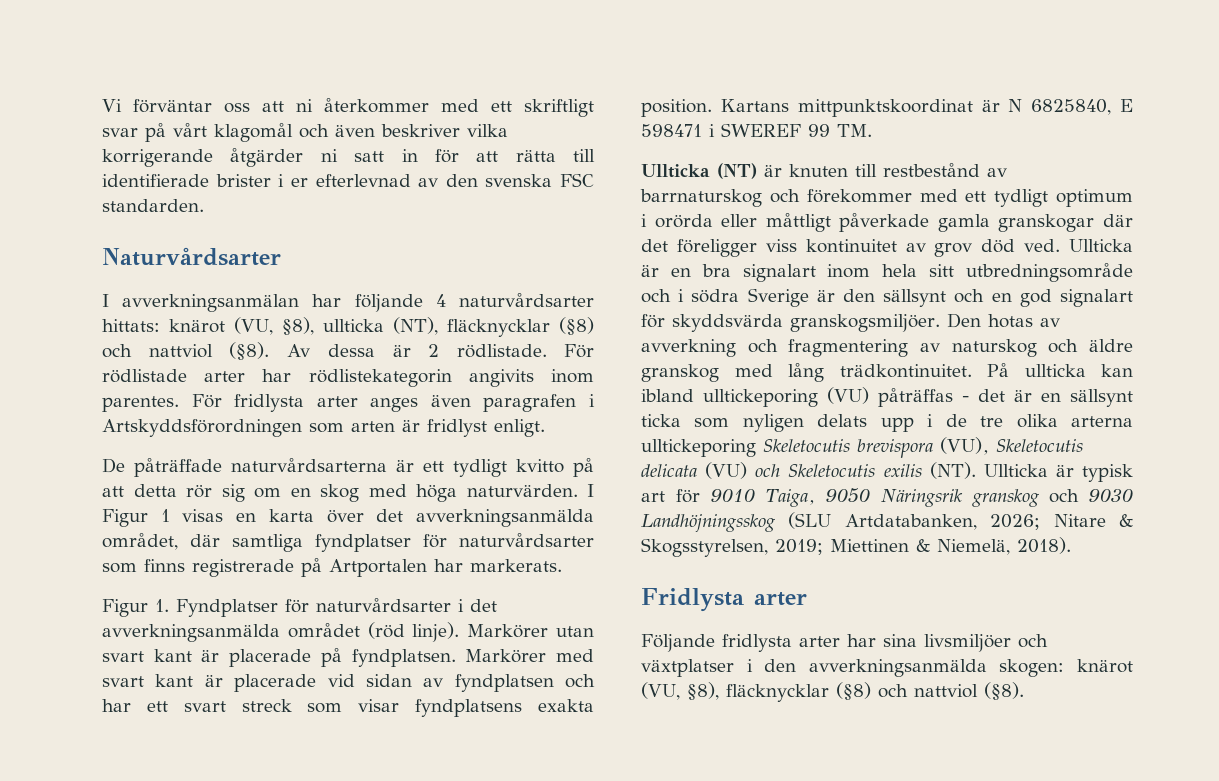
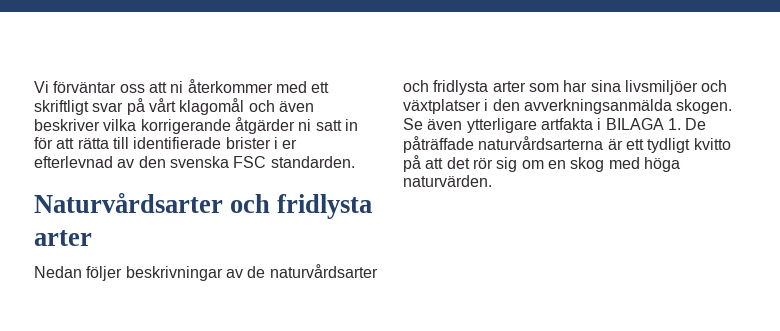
- Naturvårdsarter
- I avverkningsanmälan har följande 4 naturvårdsarter hittats: knärot (VU, §8), ullticka (NT), fläcknycklar (§8) och nattviol (§8). Av dessa är 2 rödlistade. För rödlistade arter har rödlistekategorin angivits inom parentes. För fridlysta arter anges även paragrafen i Artskyddsförordningen som arten är fridlyst enligt.
- De påträffade naturvårdsarterna är ett tydligt kvitto på att detta rör sig om en skog med höga naturvärden. I Figur 1 visas en karta över det avverkningsanmälda området, där samtliga fyndplatser för naturvårdsarter som finns registrerade på Artportalen har markerats.
- Figur 1. Fyndplatser för naturvårdsarter i det avverkningsanmälda området (röd linje). Markörer utan svart kant är placerade på fyndplatsen. Markörer med svart kant är placerade vid sidan av fyndplatsen och har ett svart streck som visar fyndplatsens exakta position. Kartans mittpunktskoordinat är N 6825840, E 598471 i SWEREF 99 TM.
- Ullticka (NT) är knuten till restbestånd av barrnaturskog och förekommer med ett tydligt optimum i orörda eller måttligt påverkade gamla granskogar där det föreligger viss kontinuitet av grov död ved. Ullticka är en bra signalart inom hela sitt utbredningsområde och i södra Sverige är den sällsynt och en god signalart för skyddsvärda granskogsmiljöer. Den hotas av avverkning och fragmentering av naturskog och äldre granskog med lång trädkontinuitet. På ullticka kan ibland ulltickeporing (VU) påträffas - det är en sällsynt ticka som nyligen delats upp i de tre olika arterna ulltickeporing Skeletocutis brevispora (VU), Skeletocutis delicata (VU) och Skeletocutis exilis (NT). Ullticka är typisk art för 9010 Taiga, 9050 Näringsrik granskog och 9030 Landhöjningsskog (SLU Artdatabanken, 2026; Nitare & Skogsstyrelsen, 2019; Miettinen & Niemelä, 2018).
- Fridlysta arter
- Följande fridlysta arter har sina livsmiljöer och växtplatser i den avverkningsanmälda skogen: knärot (VU, §8), fläcknycklar (§8) och nattviol (§8).
+ Naturvårdsarter och fridlysta arter
+ Nedan följer beskrivningar av de naturvårdsarter och fridlysta arter som har sina livsmiljöer och växtplatser i den avverkningsanmälda skogen. Se även ytterligare artfakta i BILAGA 1. De påträffade naturvårdsarterna är ett tydligt kvitto på att det rör sig om en skog med höga naturvärden.

